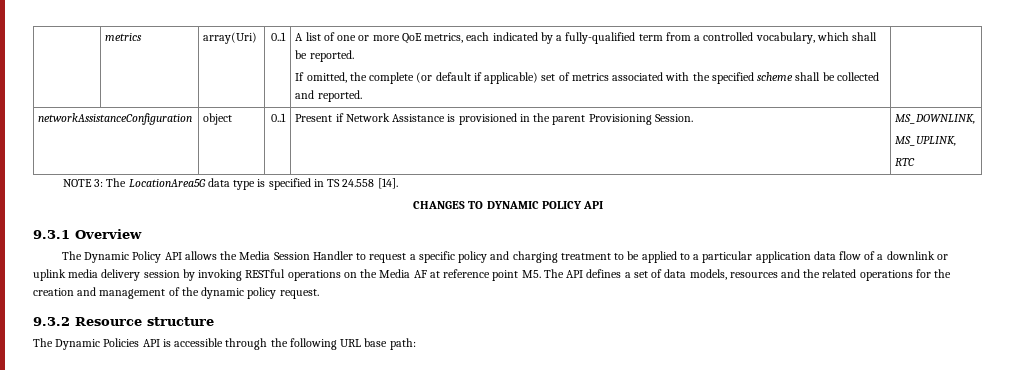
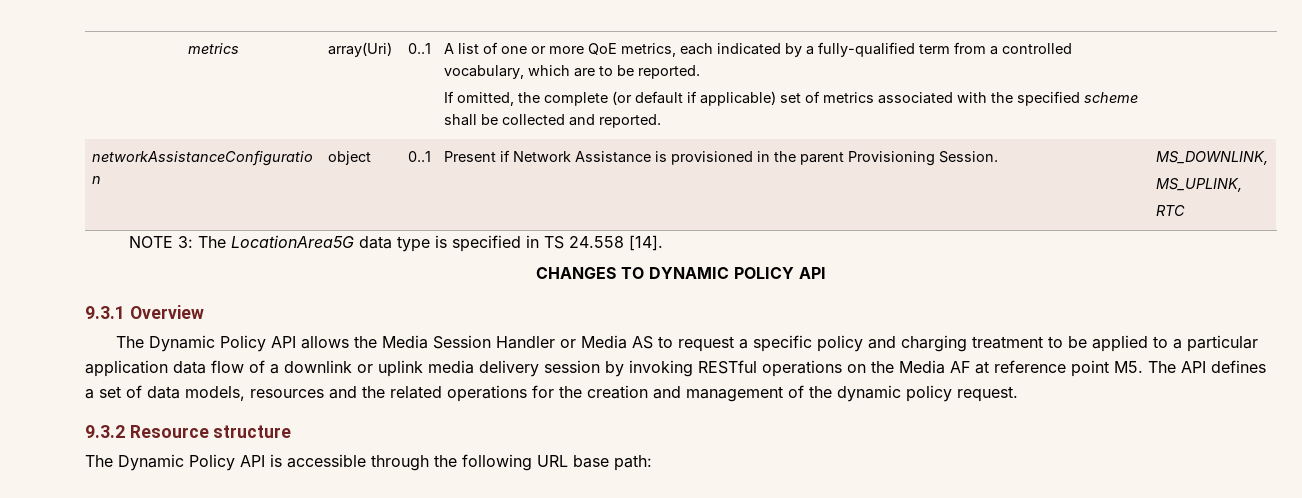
- A list of one or more QoE metrics, each indicated by a fully-qualified term from a controlled vocabulary, which shall be reported.
+ A list of one or more QoE metrics, each indicated by a fully-qualified term from a controlled vocabulary, which are to be reported.
- The Dynamic Policy API allows the Media Session Handler to request a specific policy and charging treatment to be applied to a particular application data flow of a downlink or uplink media delivery session by invoking RESTful operations on the Media AF at reference point M5. The API defines a set of data models, resources and the related operations for the creation and management of the dynamic policy request.
+ The Dynamic Policy API allows the Media Session Handler or Media AS to request a specific policy and charging treatment to be applied to a particular application data flow of a downlink or uplink media delivery session by invoking RESTful operations on the Media AF at reference point M5. The API defines a set of data models, resources and the related operations for the creation and management of the dynamic policy request.
- The Dynamic Policies API is accessible through the following URL base path:
+ The Dynamic Policy API is accessible through the following URL base path:

